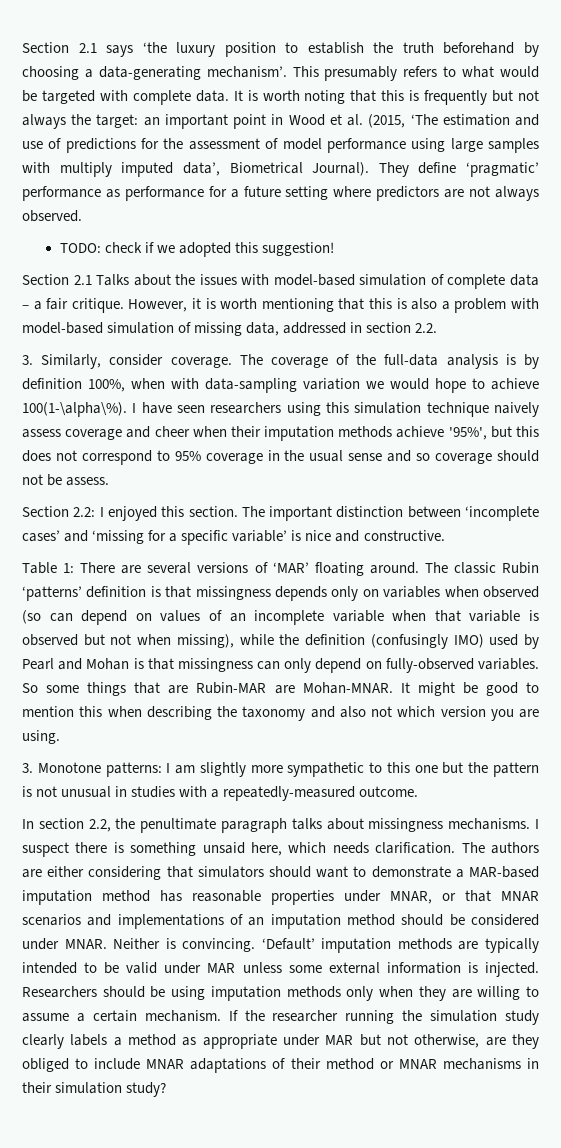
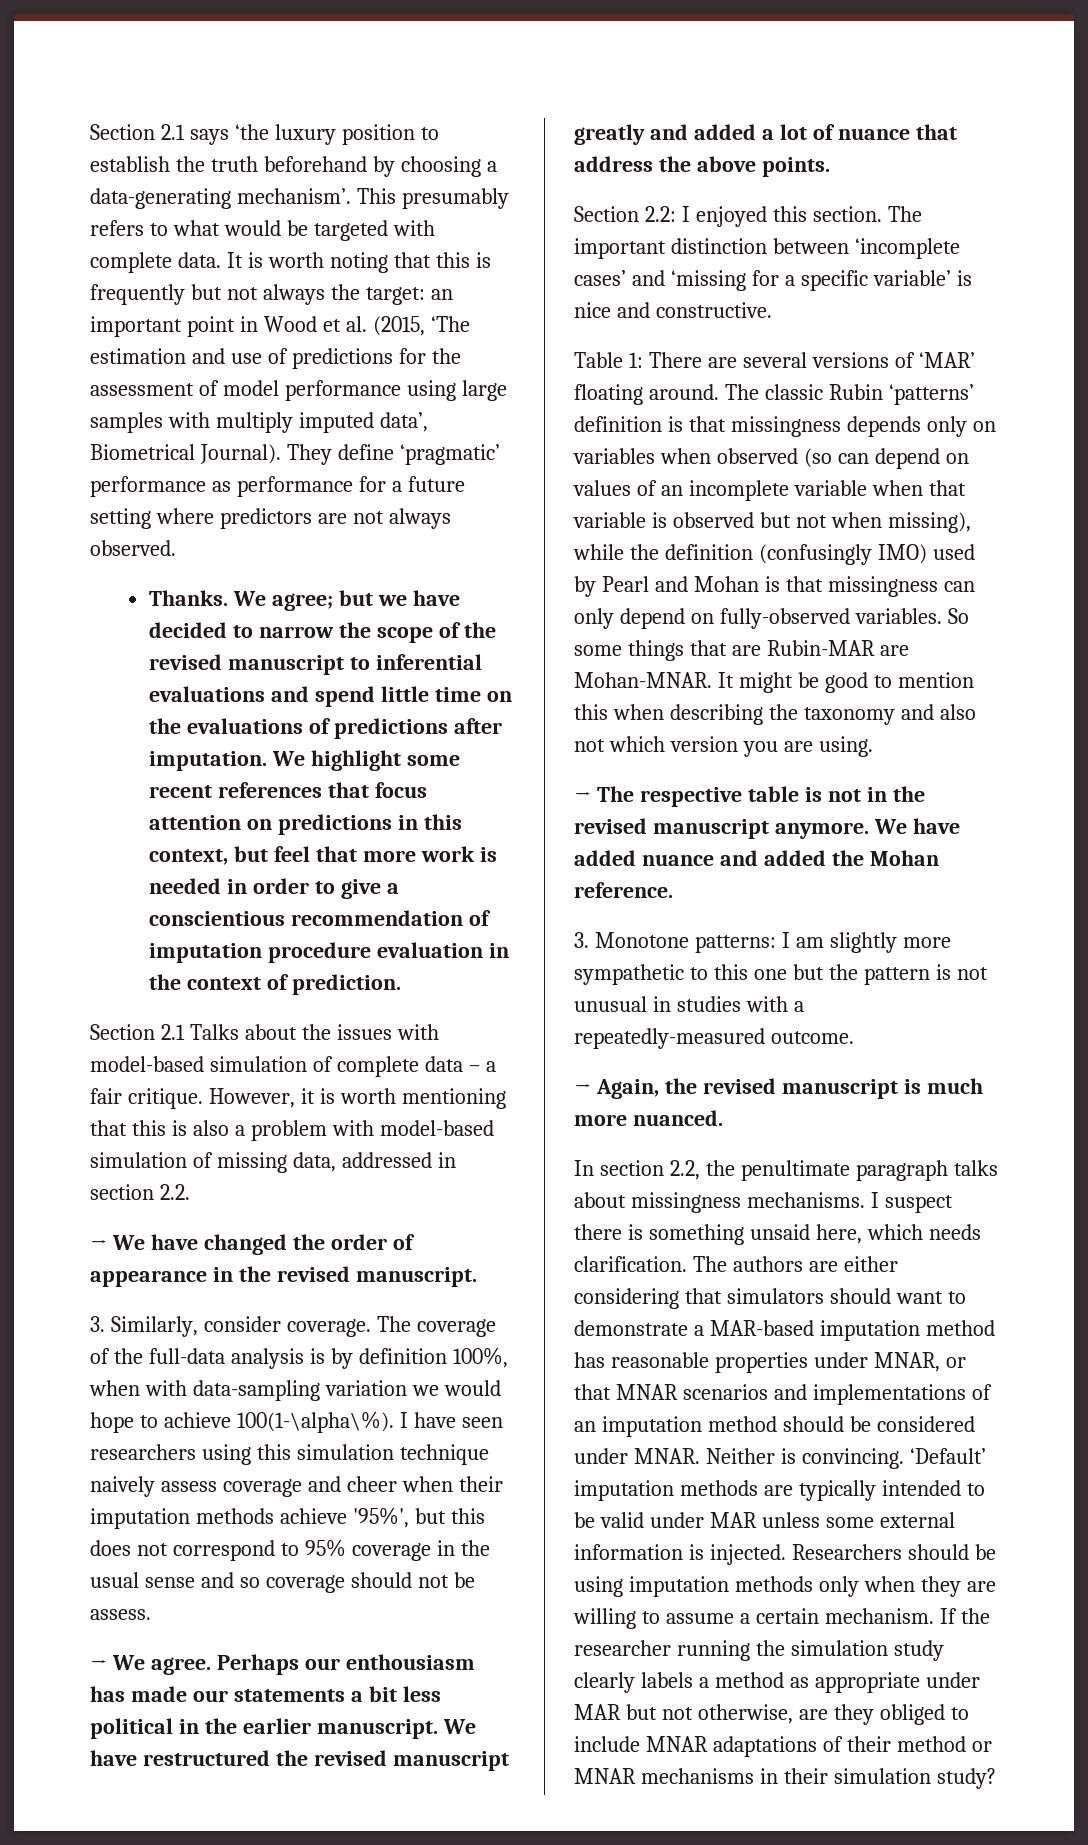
- TODO: check if we adopted this suggestion!
+ Thanks. We agree; but we have decided to narrow the scope of the revised manuscript to inferential evaluations and spend little time on the evaluations of predictions after imputation. We highlight some recent references that focus attention on predictions in this context, but feel that more work is needed in order to give a conscientious recommendation of imputation procedure evaluation in the context of prediction.
+ → We have changed the order of appearance in the revised manuscript.
+ → We agree. Perhaps our enthousiasm has made our statements a bit less political in the earlier manuscript. We have restructured the revised manuscript greatly and added a lot of nuance that address the above points.
+ → The respective table is not in the revised manuscript anymore. We have added nuance and added the Mohan reference.
+ → Again, the revised manuscript is much more nuanced.

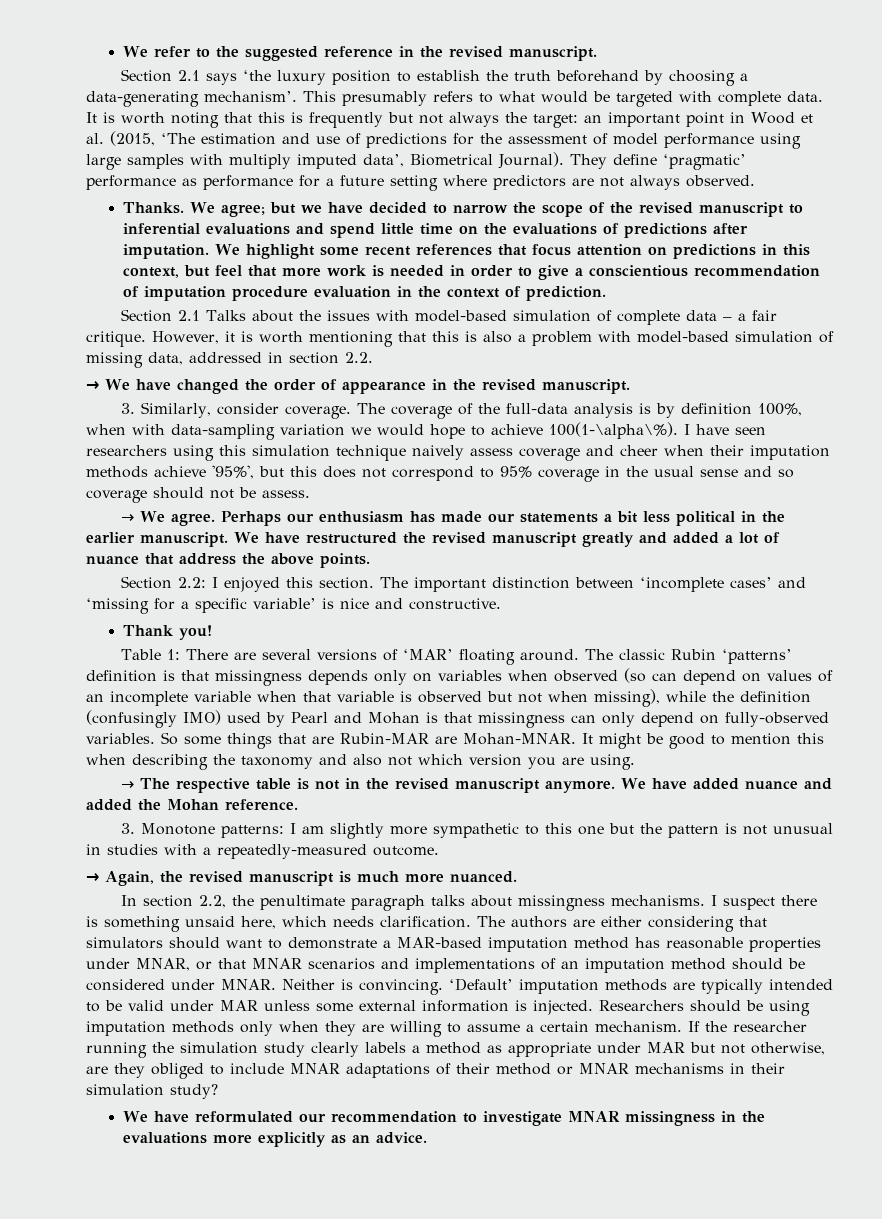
+ We refer to the suggested reference in the revised manuscript.
- Perhaps our enthousiasm has made our statements a bit less political in the earlier manuscript.
+ Perhaps our enthusiasm has made our statements a bit less political in the earlier manuscript.
+ Thank you!
+ We have reformulated our recommendation to investigate MNAR missingness in the evaluations more explicitly as an advice.

